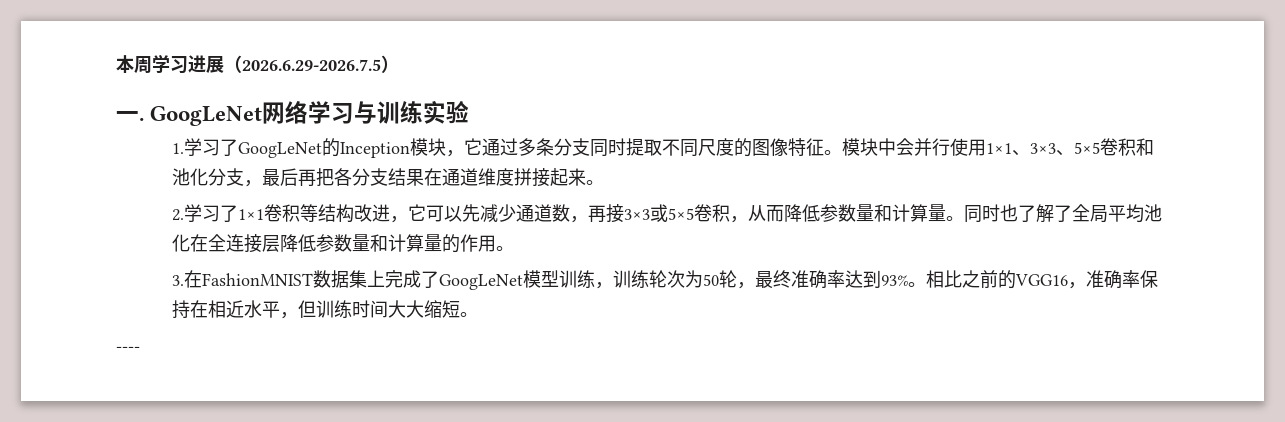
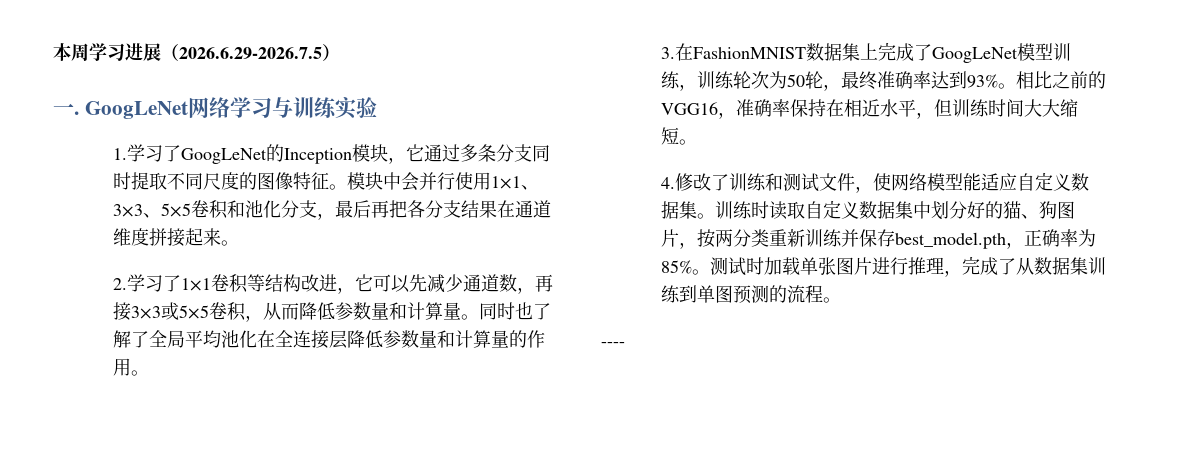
+ 4.修改了训练和测试文件，使网络模型能适应自定义数据集。训练时读取自定义数据集中划分好的猫、狗图片，按两分类重新训练并保存best_model.pth，正确率为85%。测试时加载单张图片进行推理，完成了从数据集训练到单图预测的流程。

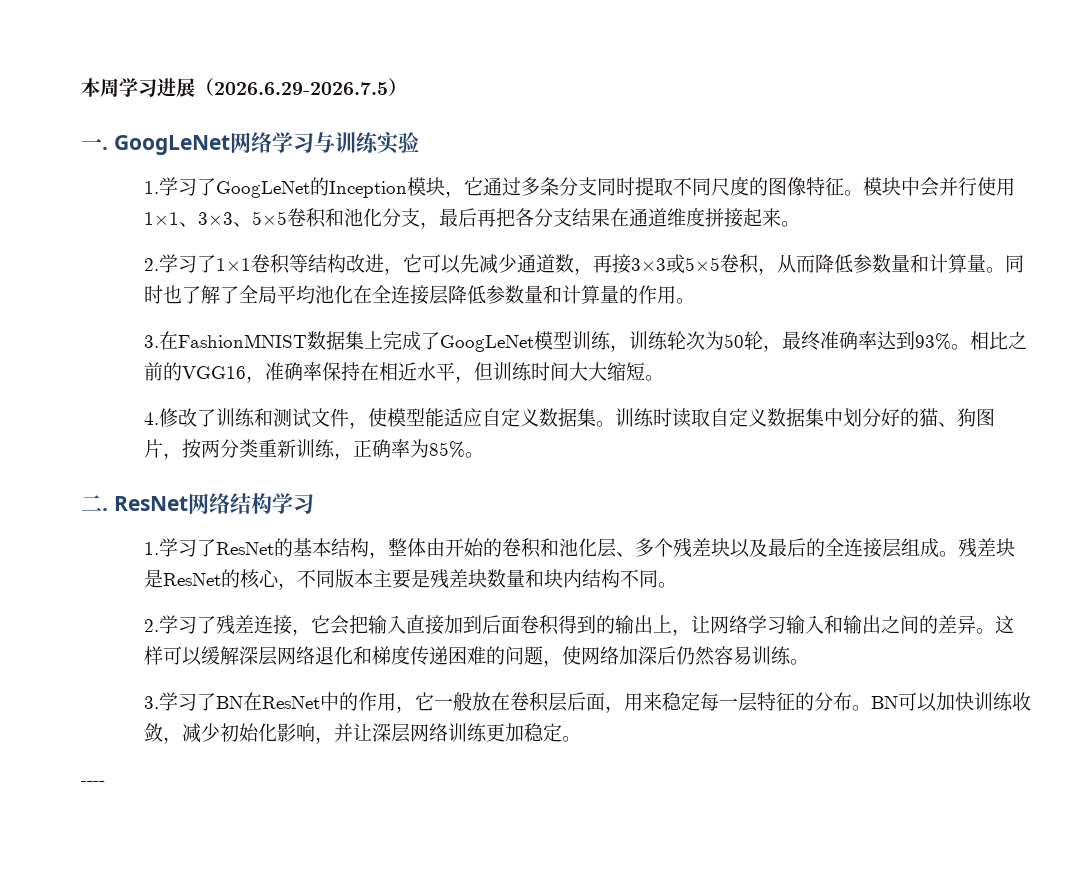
- 4.修改了训练和测试文件，使网络模型能适应自定义数据集。
+ 4.修改了训练和测试文件，使模型能适应自定义数据集。
- 训练时读取自定义数据集中划分好的猫、狗图片，按两分类重新训练并保存best_model.pth，正确率为85%。测试时加载单张图片进行推理，完成了从数据集训练到单图预测的流程。
+ 训练时读取自定义数据集中划分好的猫、狗图片，按两分类重新训练，正确率为85%。
+ 二. ResNet网络结构学习
+ 1.学习了ResNet的基本结构，整体由开始的卷积和池化层、多个残差块以及最后的全连接层组成。残差块是ResNet的核心，不同版本主要是残差块数量和块内结构不同。
+ 2.学习了残差连接，它会把输入直接加到后面卷积得到的输出上，让网络学习输入和输出之间的差异。这样可以缓解深层网络退化和梯度传递困难的问题，使网络加深后仍然容易训练。
+ 3.学习了BN在ResNet中的作用，它一般放在卷积层后面，用来稳定每一层特征的分布。BN可以加快训练收敛，减少初始化影响，并让深层网络训练更加稳定。

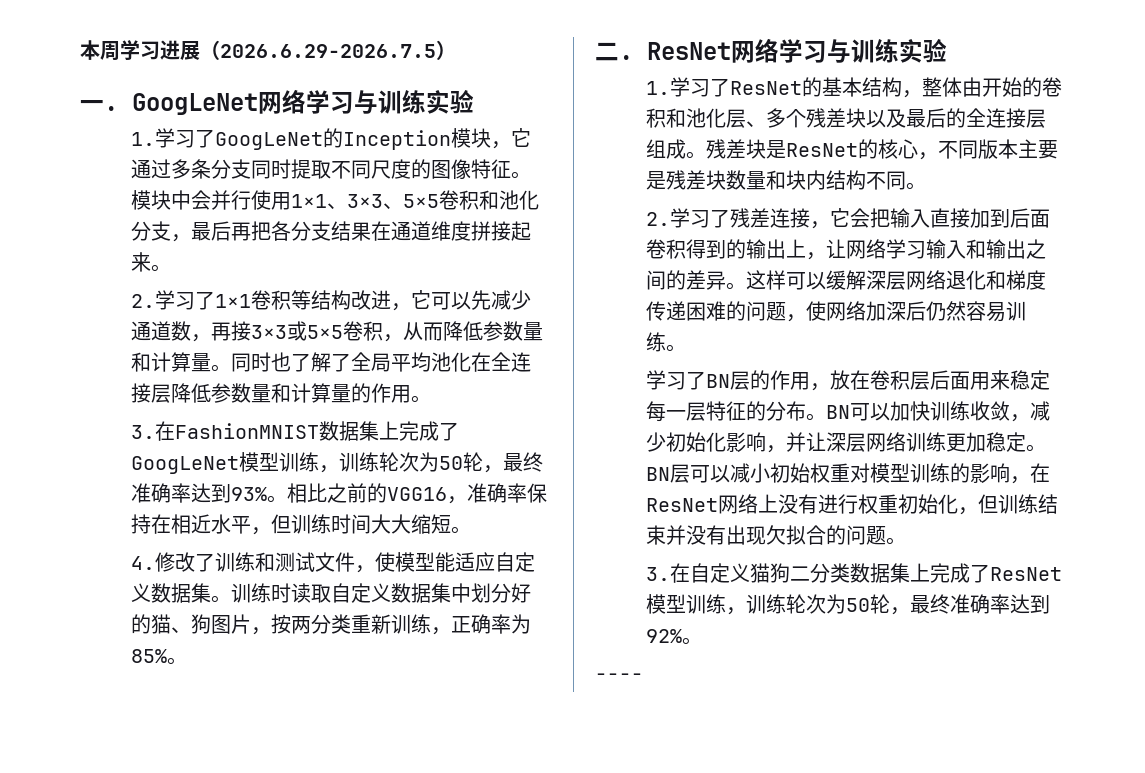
- ResNet网络结构学习
+ ResNet网络学习与训练实验
- 3.学习了BN在ResNet中的作用，它一般放在卷积层后面，用来稳定每一层特征的分布。
+ 学习了BN层的作用，放在卷积层后面用来稳定每一层特征的分布。
+ BN层可以减小初始权重对模型训练的影响，在ResNet网络上没有进行权重初始化，但训练结束并没有出现欠拟合的问题。
+ 3.在自定义猫狗二分类数据集上完成了ResNet模型训练，训练轮次为50轮，最终准确率达到92%。

